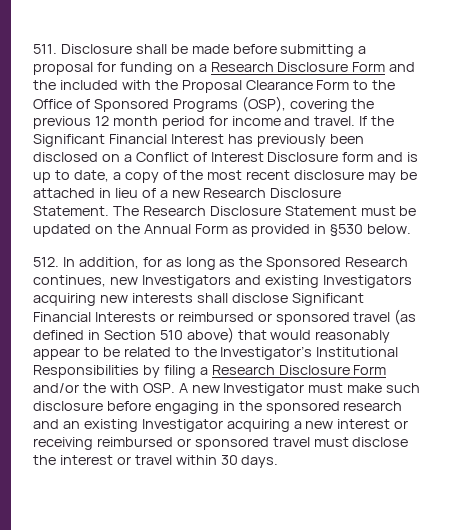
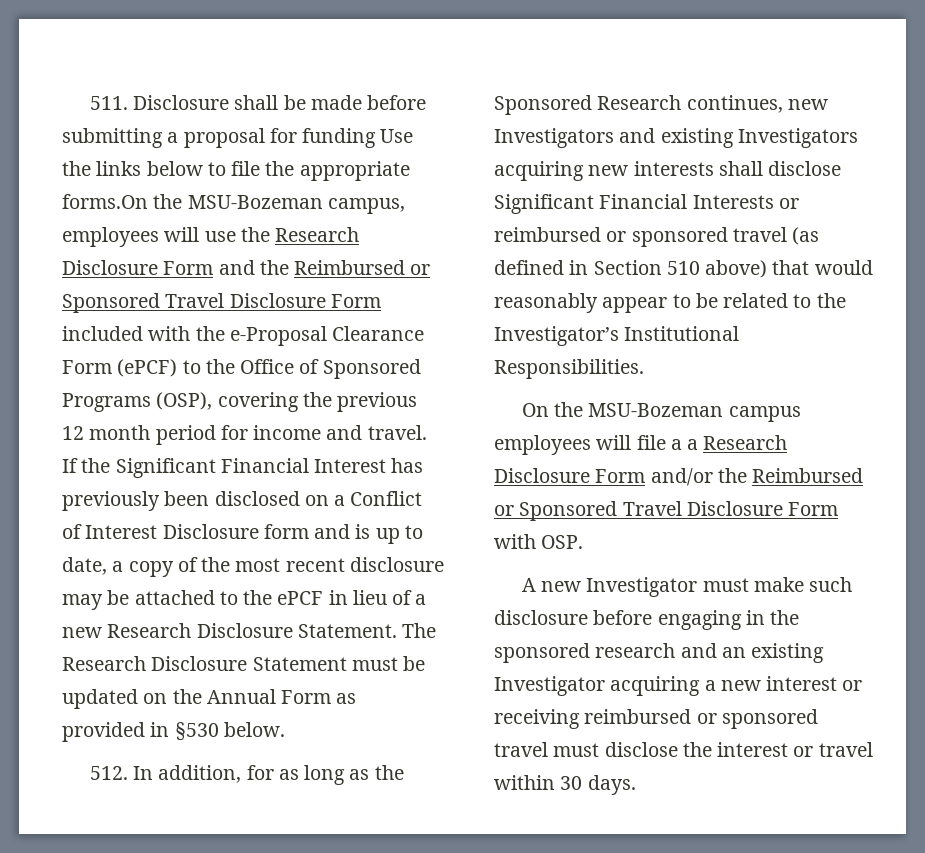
- 511. Disclosure shall be made before submitting a proposal for funding on a Research Disclosure Form and the included with the Proposal Clearance Form to the Office of Sponsored Programs (OSP), covering the previous 12 month period for income and travel.
+ 511. Disclosure shall be made before submitting a proposal for funding Use the links below to file the appropriate forms.On the MSU-Bozeman campus, employees will use the Research Disclosure Form and the Reimbursed or Sponsored Travel Disclosure Form included with the e-Proposal Clearance Form (ePCF) to the Office of Sponsored Programs (OSP), covering the previous 12 month period for income and travel.
- If the Significant Financial Interest has previously been disclosed on a Conflict of Interest Disclosure form and is up to date, a copy of the most recent disclosure may be attached in lieu of a new Research Disclosure Statement.
+ If the Significant Financial Interest has previously been disclosed on a Conflict of Interest Disclosure form and is up to date, a copy of the most recent disclosure may be attached to the ePCF in lieu of a new Research Disclosure Statement.
- 512. In addition, for as long as the Sponsored Research continues, new Investigators and existing Investigators acquiring new interests shall disclose Significant Financial Interests or reimbursed or sponsored travel (as defined in Section 510 above) that would reasonably appear to be related to the Investigator’s Institutional Responsibilities by filing a Research Disclosure Form and/or the with OSP. A new Investigator must make such disclosure before engaging in the sponsored research and an existing Investigator acquiring a new interest or receiving reimbursed or sponsored travel must disclose the interest or travel within 30 days.
+ 512. In addition, for as long as the Sponsored Research continues, new Investigators and existing Investigators acquiring new interests shall disclose Significant Financial Interests or reimbursed or sponsored travel (as defined in Section 510 above) that would reasonably appear to be related to the Investigator’s Institutional Responsibilities.
+ On the MSU-Bozeman campus employees will file a a Research Disclosure Form and/or the Reimbursed or Sponsored Travel Disclosure Form with OSP.
+ A new Investigator must make such disclosure before engaging in the sponsored research and an existing Investigator acquiring a new interest or receiving reimbursed or sponsored travel must disclose the interest or travel within 30 days.

